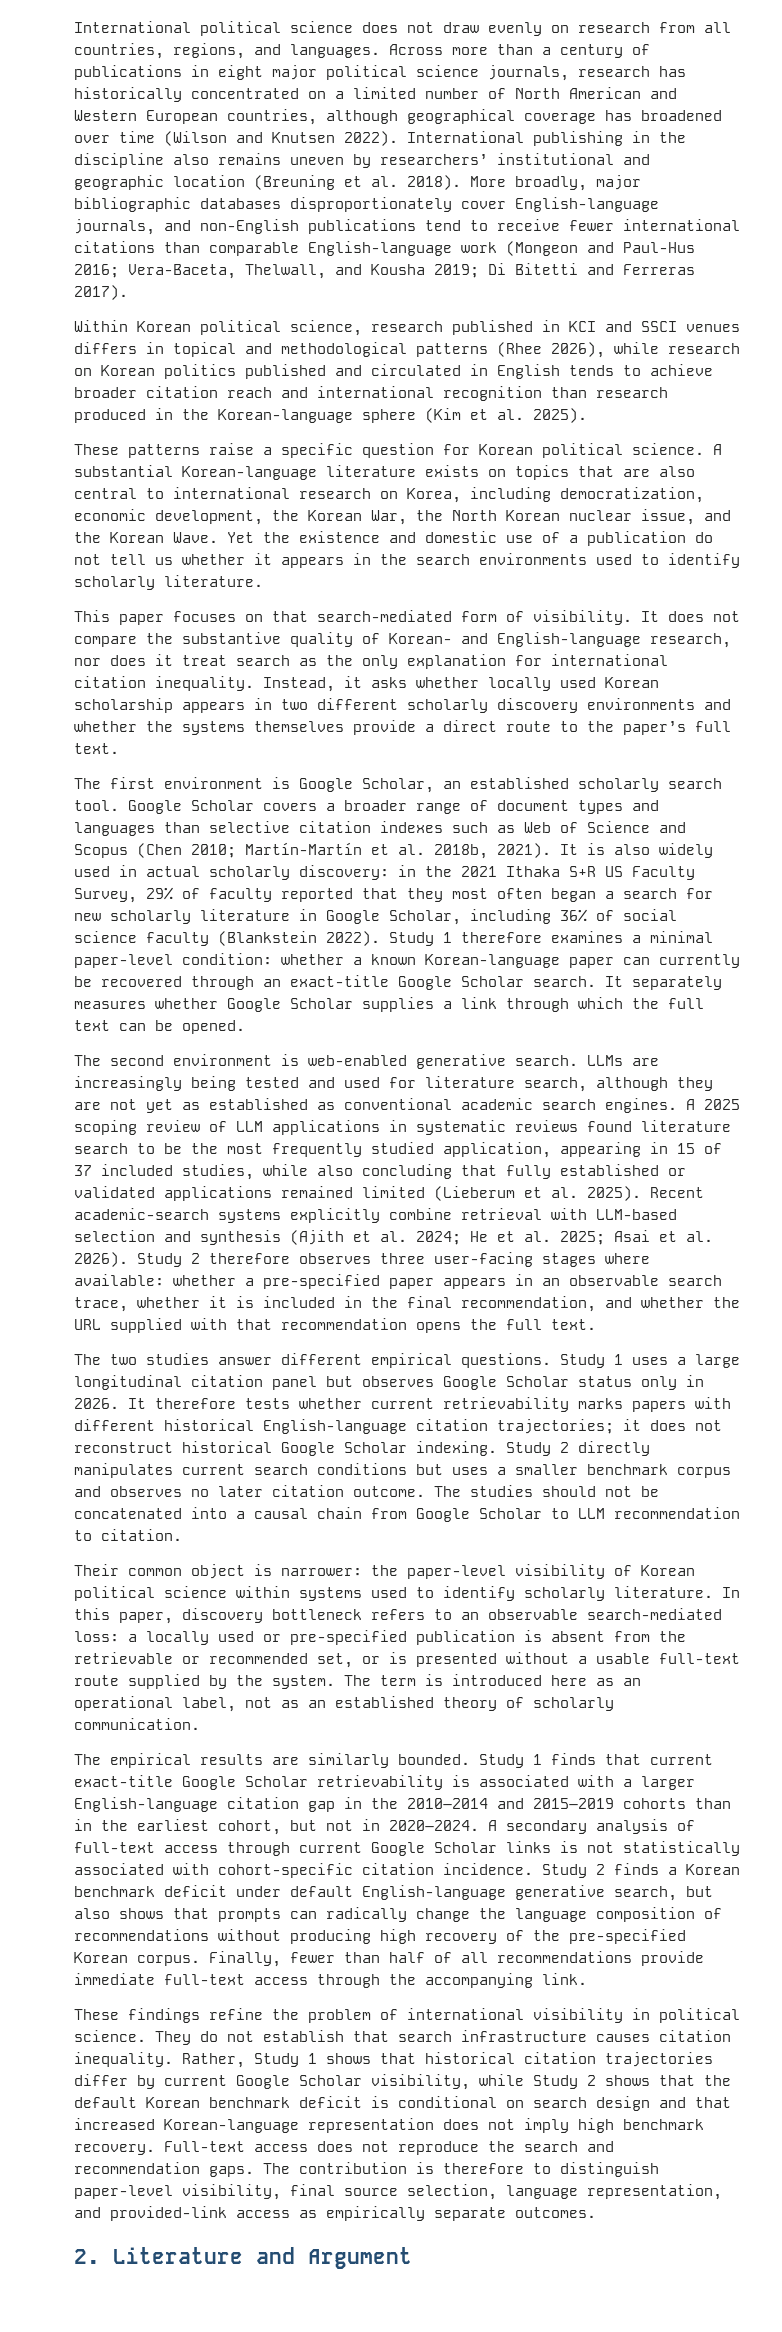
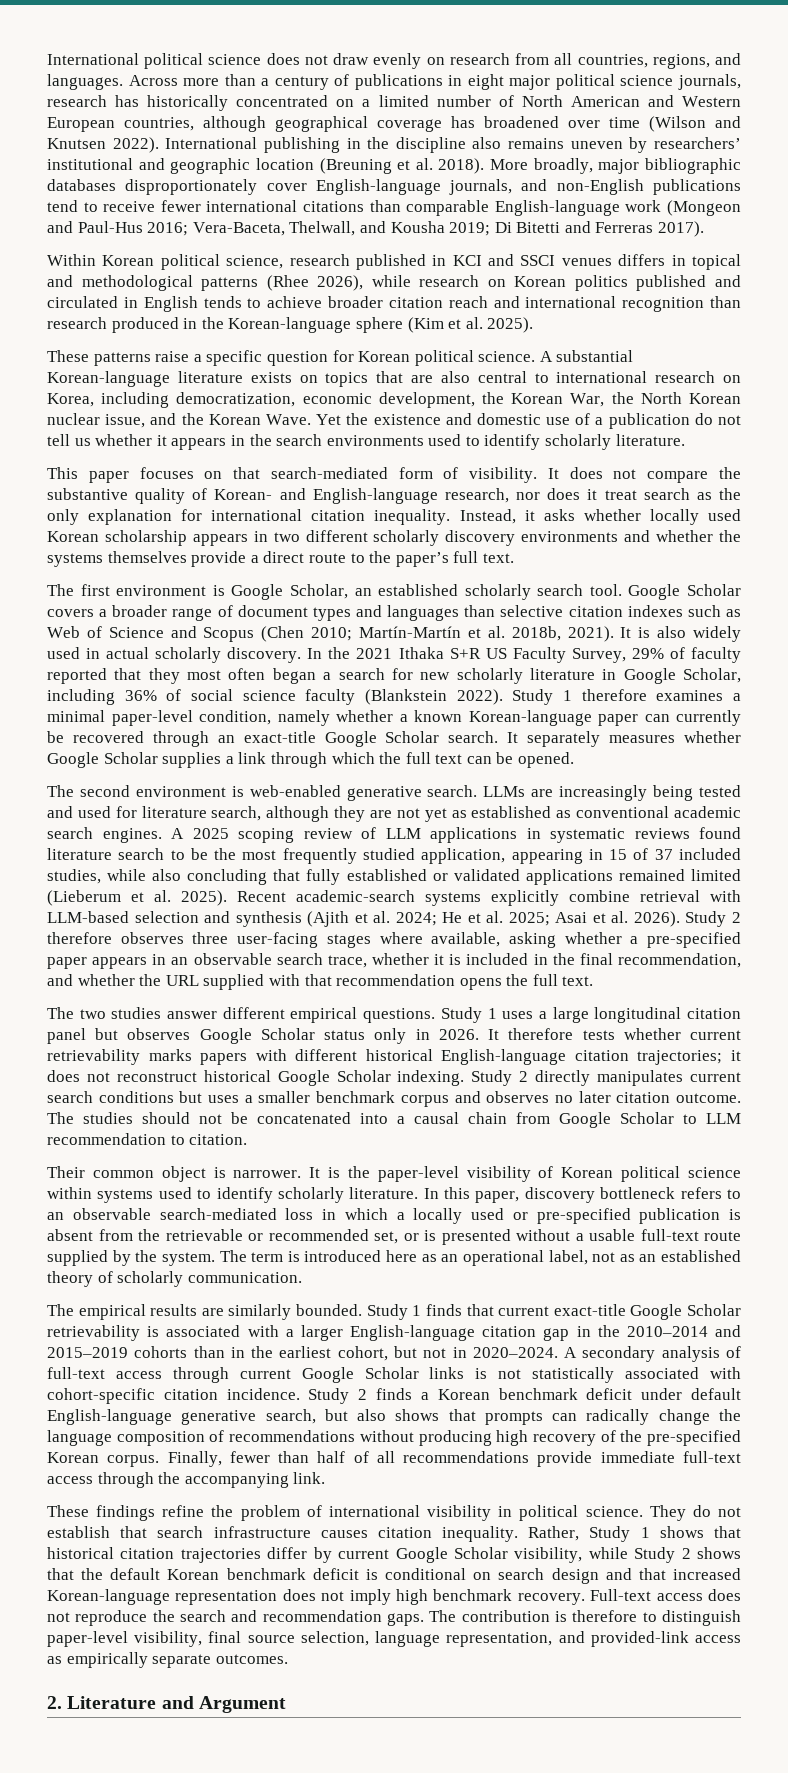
- It is also widely used in actual scholarly discovery: in the 2021 Ithaka S+R US Faculty Survey, 29% of faculty reported that they most often began a search for new scholarly literature in Google Scholar, including 36% of social science faculty (Blankstein 2022).
+ It is also widely used in actual scholarly discovery. In the 2021 Ithaka S+R US Faculty Survey, 29% of faculty reported that they most often began a search for new scholarly literature in Google Scholar, including 36% of social science faculty (Blankstein 2022).
- Study 1 therefore examines a minimal paper-level condition: whether a known Korean-language paper can currently be recovered through an exact-title Google Scholar search.
+ Study 1 therefore examines a minimal paper-level condition, namely whether a known Korean-language paper can currently be recovered through an exact-title Google Scholar search.
- Study 2 therefore observes three user-facing stages where available: whether a pre-specified paper appears in an observable search trace, whether it is included in the final recommendation, and whether the URL supplied with that recommendation opens the full text.
+ Study 2 therefore observes three user-facing stages where available, asking whether a pre-specified paper appears in an observable search trace, whether it is included in the final recommendation, and whether the URL supplied with that recommendation opens the full text.
- Their common object is narrower: the paper-level visibility of Korean political science within systems used to identify scholarly literature.
+ Their common object is narrower. It is the paper-level visibility of Korean political science within systems used to identify scholarly literature.
- In this paper, discovery bottleneck refers to an observable search-mediated loss: a locally used or pre-specified publication is absent from the retrievable or recommended set, or is presented without a usable full-text route supplied by the system.
+ In this paper, discovery bottleneck refers to an observable search-mediated loss in which a locally used or pre-specified publication is absent from the retrievable or recommended set, or is presented without a usable full-text route supplied by the system.

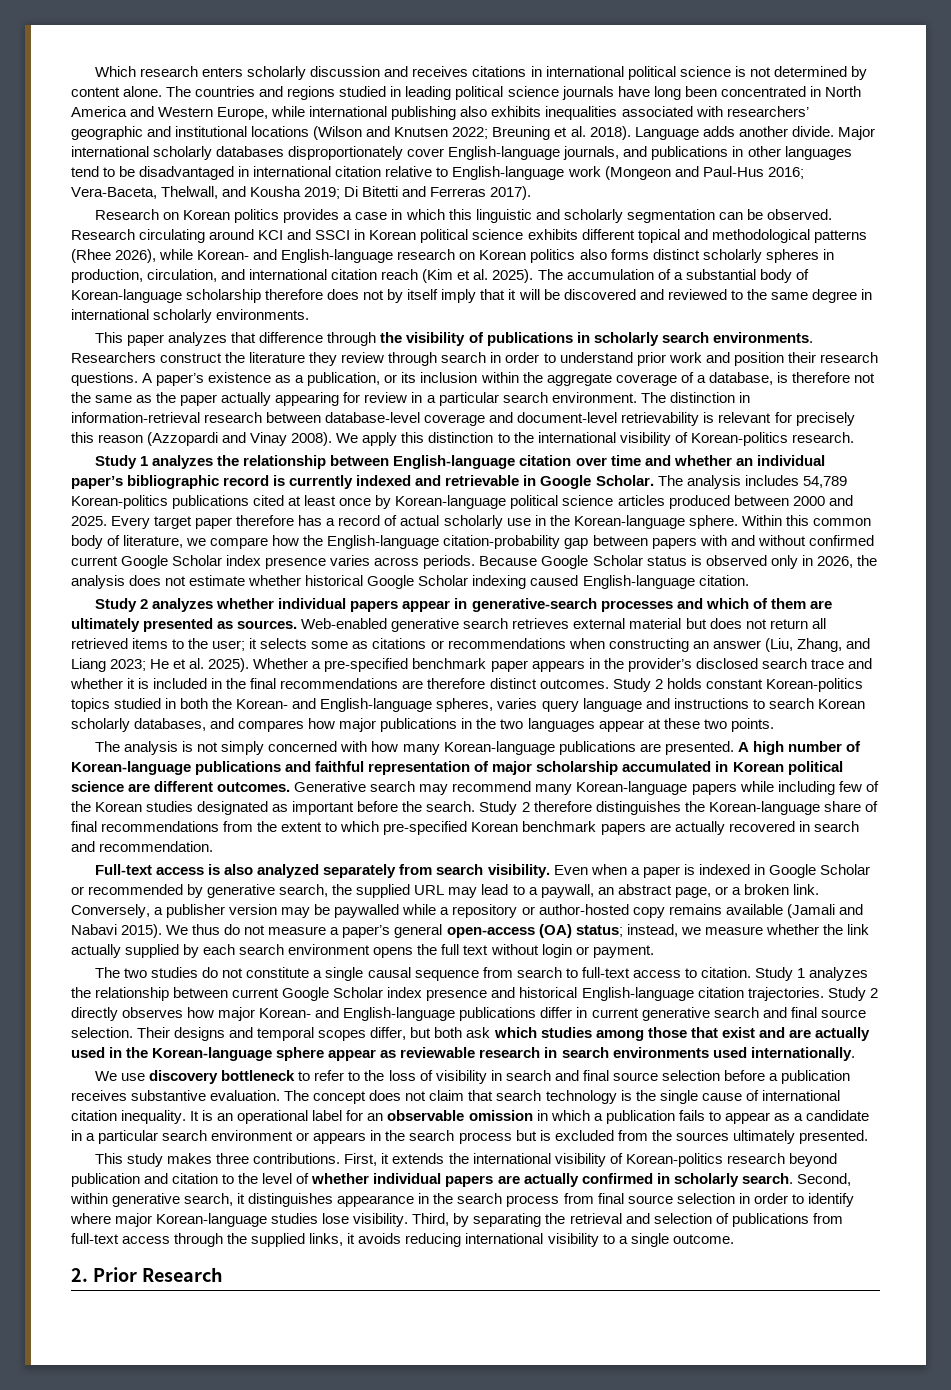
- International political science does not draw evenly on research from all countries, regions, and languages. Across more than a century of publications in eight major political science journals, research has historically concentrated on a limited number of North American and Western European countries, although geographical coverage has broadened over time (Wilson and Knutsen 2022). International publishing in the discipline also remains uneven by researchers’ institutional and geographic location (Breuning et al. 2018). More broadly, major bibliographic databases disproportionately cover English-language journals, and non-English publications tend to receive fewer international citations than comparable English-language work (Mongeon and Paul-Hus 2016; Vera-Baceta, Thelwall, and Kousha 2019; Di Bitetti and Ferreras 2017).
+ Which research enters scholarly discussion and receives citations in international political science is not determined by content alone. The countries and regions studied in leading political science journals have long been concentrated in North America and Western Europe, while international publishing also exhibits inequalities associated with researchers’ geographic and institutional locations (Wilson and Knutsen 2022; Breuning et al. 2018). Language adds another divide. Major international scholarly databases disproportionately cover English-language journals, and publications in other languages tend to be disadvantaged in international citation relative to English-language work (Mongeon and Paul-Hus 2016; Vera-Baceta, Thelwall, and Kousha 2019; Di Bitetti and Ferreras 2017).
- Within Korean political science, research published in KCI and SSCI venues differs in topical and methodological patterns (Rhee 2026), while research on Korean politics published and circulated in English tends to achieve broader citation reach and international recognition than research produced in the Korean-language sphere (Kim et al. 2025).
- These patterns raise a specific question for Korean political science. A substantial Korean-language literature exists on topics that are also central to international research on Korea, including democratization, economic development, the Korean War, the North Korean nuclear issue, and the Korean Wave. Yet the existence and domestic use of a publication do not tell us whether it appears in the search environments used to identify scholarly literature.
- This paper focuses on that search-mediated form of visibility. It does not compare the substantive quality of Korean- and English-language research, nor does it treat search as the only explanation for international citation inequality. Instead, it asks whether locally used Korean scholarship appears in two different scholarly discovery environments and whether the systems themselves provide a direct route to the paper’s full text.
- The first environment is Google Scholar, an established scholarly search tool. Google Scholar covers a broader range of document types and languages than selective citation indexes such as Web of Science and Scopus (Chen 2010; Martín-Martín et al. 2018b, 2021). It is also widely used in actual scholarly discovery. In the 2021 Ithaka S+R US Faculty Survey, 29% of faculty reported that they most often began a search for new scholarly literature in Google Scholar, including 36% of social science faculty (Blankstein 2022). Study 1 therefore examines a minimal paper-level condition, namely whether a known Korean-language paper can currently be recovered through an exact-title Google Scholar search. It separately measures whether Google Scholar supplies a link through which the full text can be opened.
- The second environment is web-enabled generative search. LLMs are increasingly being tested and used for literature search, although they are not yet as established as conventional academic search engines. A 2025 scoping review of LLM applications in systematic reviews found literature search to be the most frequently studied application, appearing in 15 of 37 included studies, while also concluding that fully established or validated applications remained limited (Lieberum et al. 2025). Recent academic-search systems explicitly combine retrieval with LLM-based selection and synthesis (Ajith et al. 2024; He et al. 2025; Asai et al. 2026). Study 2 therefore observes three user-facing stages where available, asking whether a pre-specified paper appears in an observable search trace, whether it is included in the final recommendation, and whether the URL supplied with that recommendation opens the full text.
- The two studies answer different empirical questions. Study 1 uses a large longitudinal citation panel but observes Google Scholar status only in 2026. It therefore tests whether current retrievability marks papers with different historical English-language citation trajectories; it does not reconstruct historical Google Scholar indexing. Study 2 directly manipulates current search conditions but uses a smaller benchmark corpus and observes no later citation outcome. The studies should not be concatenated into a causal chain from Google Scholar to LLM recommendation to citation.
- Their common object is narrower. It is the paper-level visibility of Korean political science within systems used to identify scholarly literature. In this paper, discovery bottleneck refers to an observable search-mediated loss in which a locally used or pre-specified publication is absent from the retrievable or recommended set, or is presented without a usable full-text route supplied by the system. The term is introduced here as an operational label, not as an established theory of scholarly communication.
- The empirical results are similarly bounded. Study 1 finds that current exact-title Google Scholar retrievability is associated with a larger English-language citation gap in the 2010–2014 and 2015–2019 cohorts than in the earliest cohort, but not in 2020–2024. A secondary analysis of full-text access through current Google Scholar links is not statistically associated with cohort-specific citation incidence. Study 2 finds a Korean benchmark deficit under default English-language generative search, but also shows that prompts can radically change the language composition of recommendations without producing high recovery of the pre-specified Korean corpus. Finally, fewer than half of all recommendations provide immediate full-text access through the accompanying link.
- These findings refine the problem of international visibility in political science. They do not establish that search infrastructure causes citation inequality. Rather, Study 1 shows that historical citation trajectories differ by current Google Scholar visibility, while Study 2 shows that the default Korean benchmark deficit is conditional on search design and that increased Korean-language representation does not imply high benchmark recovery. Full-text access does not reproduce the search and recommendation gaps. The contribution is therefore to distinguish paper-level visibility, final source selection, language representation, and provided-link access as empirically separate outcomes.
- 2. Literature and Argument
+ Research on Korean politics provides a case in which this linguistic and scholarly segmentation can be observed. Research circulating around KCI and SSCI in Korean political science exhibits different topical and methodological patterns (Rhee 2026), while Korean- and English-language research on Korean politics also forms distinct scholarly spheres in production, circulation, and international citation reach (Kim et al. 2025). The accumulation of a substantial body of Korean-language scholarship therefore does not by itself imply that it will be discovered and reviewed to the same degree in international scholarly environments.
+ This paper analyzes that difference through the visibility of publications in scholarly search environments. Researchers construct the literature they review through search in order to understand prior work and position their research questions. A paper’s existence as a publication, or its inclusion within the aggregate coverage of a database, is therefore not the same as the paper actually appearing for review in a particular search environment. The distinction in information-retrieval research between database-level coverage and document-level retrievability is relevant for precisely this reason (Azzopardi and Vinay 2008). We apply this distinction to the international visibility of Korean-politics research.
+ Study 1 analyzes the relationship between English-language citation over time and whether an individual paper’s bibliographic record is currently indexed and retrievable in Google Scholar. The analysis includes 54,789 Korean-politics publications cited at least once by Korean-language political science articles produced between 2000 and 2025. Every target paper therefore has a record of actual scholarly use in the Korean-language sphere. Within this common body of literature, we compare how the English-language citation-probability gap between papers with and without confirmed current Google Scholar index presence varies across periods. Because Google Scholar status is observed only in 2026, the analysis does not estimate whether historical Google Scholar indexing caused English-language citation.
+ Study 2 analyzes whether individual papers appear in generative-search processes and which of them are ultimately presented as sources. Web-enabled generative search retrieves external material but does not return all retrieved items to the user; it selects some as citations or recommendations when constructing an answer (Liu, Zhang, and Liang 2023; He et al. 2025). Whether a pre-specified benchmark paper appears in the provider’s disclosed search trace and whether it is included in the final recommendations are therefore distinct outcomes. Study 2 holds constant Korean-politics topics studied in both the Korean- and English-language spheres, varies query language and instructions to search Korean scholarly databases, and compares how major publications in the two languages appear at these two points.
+ The analysis is not simply concerned with how many Korean-language publications are presented. A high number of Korean-language publications and faithful representation of major scholarship accumulated in Korean political science are different outcomes. Generative search may recommend many Korean-language papers while including few of the Korean studies designated as important before the search. Study 2 therefore distinguishes the Korean-language share of final recommendations from the extent to which pre-specified Korean benchmark papers are actually recovered in search and recommendation.
+ Full-text access is also analyzed separately from search visibility. Even when a paper is indexed in Google Scholar or recommended by generative search, the supplied URL may lead to a paywall, an abstract page, or a broken link. Conversely, a publisher version may be paywalled while a repository or author-hosted copy remains available (Jamali and Nabavi 2015). We thus do not measure a paper’s general open-access (OA) status; instead, we measure whether the link actually supplied by each search environment opens the full text without login or payment.
+ The two studies do not constitute a single causal sequence from search to full-text access to citation. Study 1 analyzes the relationship between current Google Scholar index presence and historical English-language citation trajectories. Study 2 directly observes how major Korean- and English-language publications differ in current generative search and final source selection. Their designs and temporal scopes differ, but both ask which studies among those that exist and are actually used in the Korean-language sphere appear as reviewable research in search environments used internationally.
+ We use discovery bottleneck to refer to the loss of visibility in search and final source selection before a publication receives substantive evaluation. The concept does not claim that search technology is the single cause of international citation inequality. It is an operational label for an observable omission in which a publication fails to appear as a candidate in a particular search environment or appears in the search process but is excluded from the sources ultimately presented.
+ This study makes three contributions. First, it extends the international visibility of Korean-politics research beyond publication and citation to the level of whether individual papers are actually confirmed in scholarly search. Second, within generative search, it distinguishes appearance in the search process from final source selection in order to identify where major Korean-language studies lose visibility. Third, by separating the retrieval and selection of publications from full-text access through the supplied links, it avoids reducing international visibility to a single outcome.
+ 2. Prior Research

